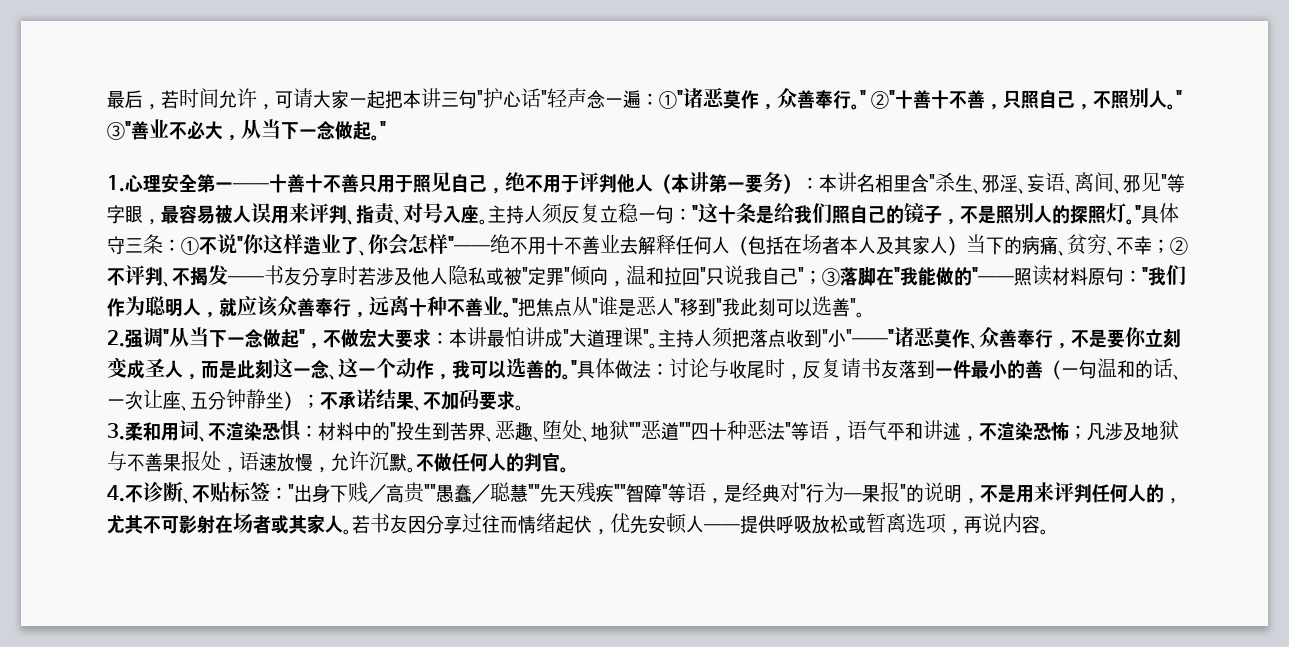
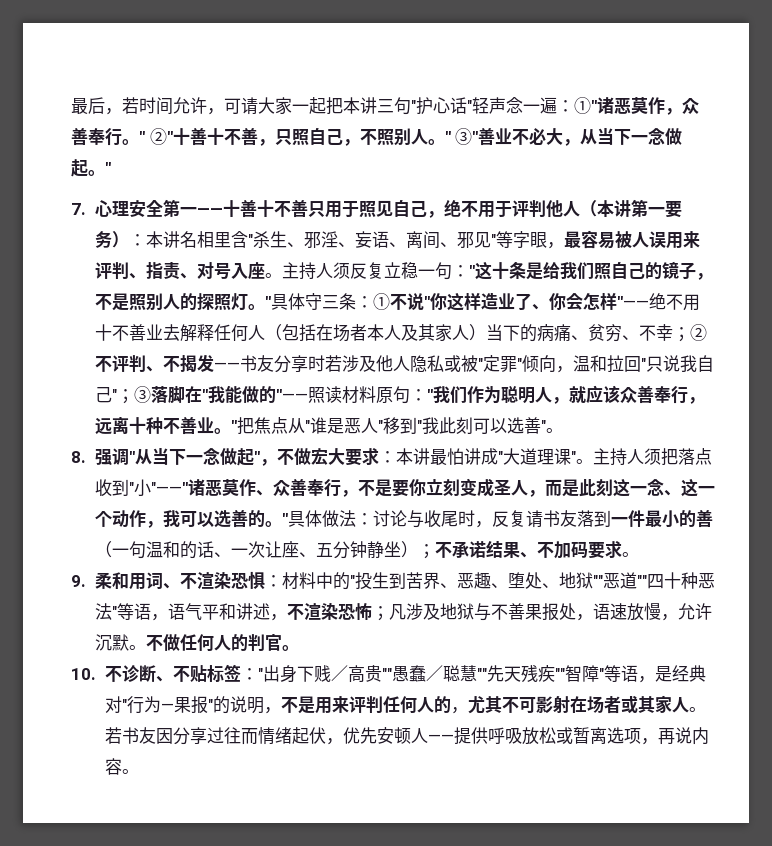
- 1.心理安全第一——十善十不善只用于照见自己，绝不用于评判他人（本讲第一要务）：本讲名相里含"杀生、邪淫、妄语、离间、邪见"等字眼，最容易被人误用来评判、指责、对号入座。
+ 7.心理安全第一——十善十不善只用于照见自己，绝不用于评判他人（本讲第一要务）：本讲名相里含"杀生、邪淫、妄语、离间、邪见"等字眼，最容易被人误用来评判、指责、对号入座。
- 2.强调"从当下一念做起"，不做宏大要求：本讲最怕讲成"大道理课"。
+ 8.强调"从当下一念做起"，不做宏大要求：本讲最怕讲成"大道理课"。
- 3.柔和用词、不渲染恐惧：材料中的"投生到苦界、恶趣、堕处、地狱""恶道""四十种恶法"等语，语气平和讲述，不渲染恐怖；凡涉及地狱与不善果报处，语速放慢，允许沉默。
+ 9.柔和用词、不渲染恐惧：材料中的"投生到苦界、恶趣、堕处、地狱""恶道""四十种恶法"等语，语气平和讲述，不渲染恐怖；凡涉及地狱与不善果报处，语速放慢，允许沉默。
- 4.不诊断、不贴标签："出身下贱／高贵""愚蠢／聪慧""先天残疾""智障"等语，是经典对"行为—果报"的说明，不是用来评判任何人的，尤其不可影射在场者或其家人。
+ 10.不诊断、不贴标签："出身下贱／高贵""愚蠢／聪慧""先天残疾""智障"等语，是经典对"行为—果报"的说明，不是用来评判任何人的，尤其不可影射在场者或其家人。

